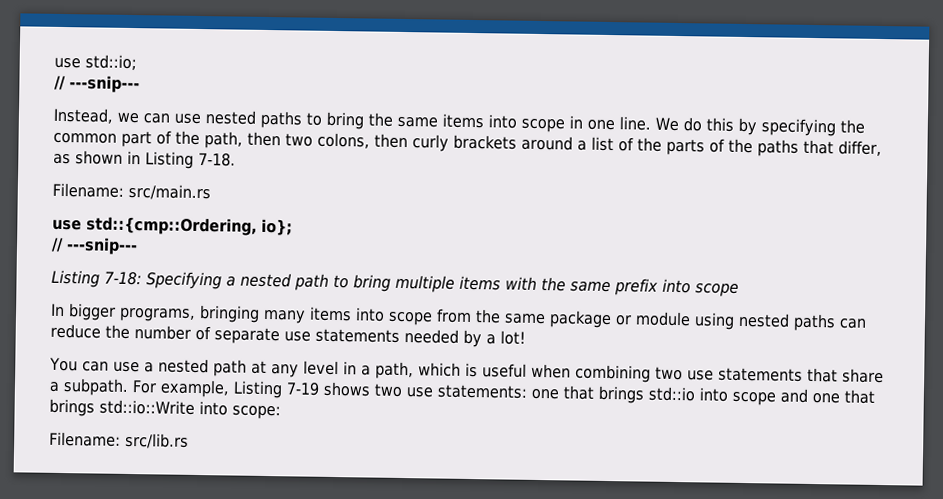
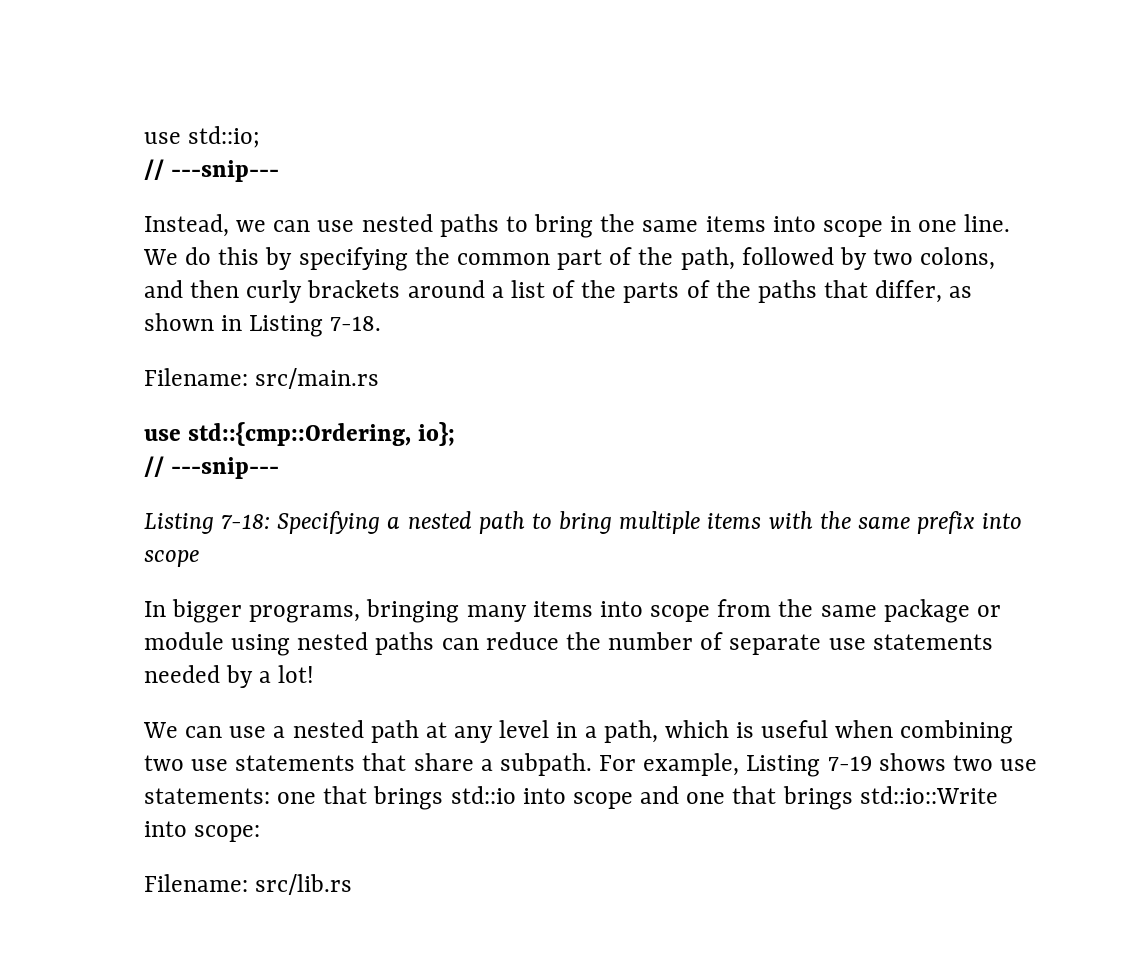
- We do this by specifying the common part of the path, then two colons, then curly brackets around a list of the parts of the paths that differ, as shown in Listing 7-18.
+ We do this by specifying the common part of the path, followed by two colons, and then curly brackets around a list of the parts of the paths that differ, as shown in Listing 7-18.
- You can use a nested path at any level in a path, which is useful when combining two use statements that share a subpath.
+ We can use a nested path at any level in a path, which is useful when combining two use statements that share a subpath.

